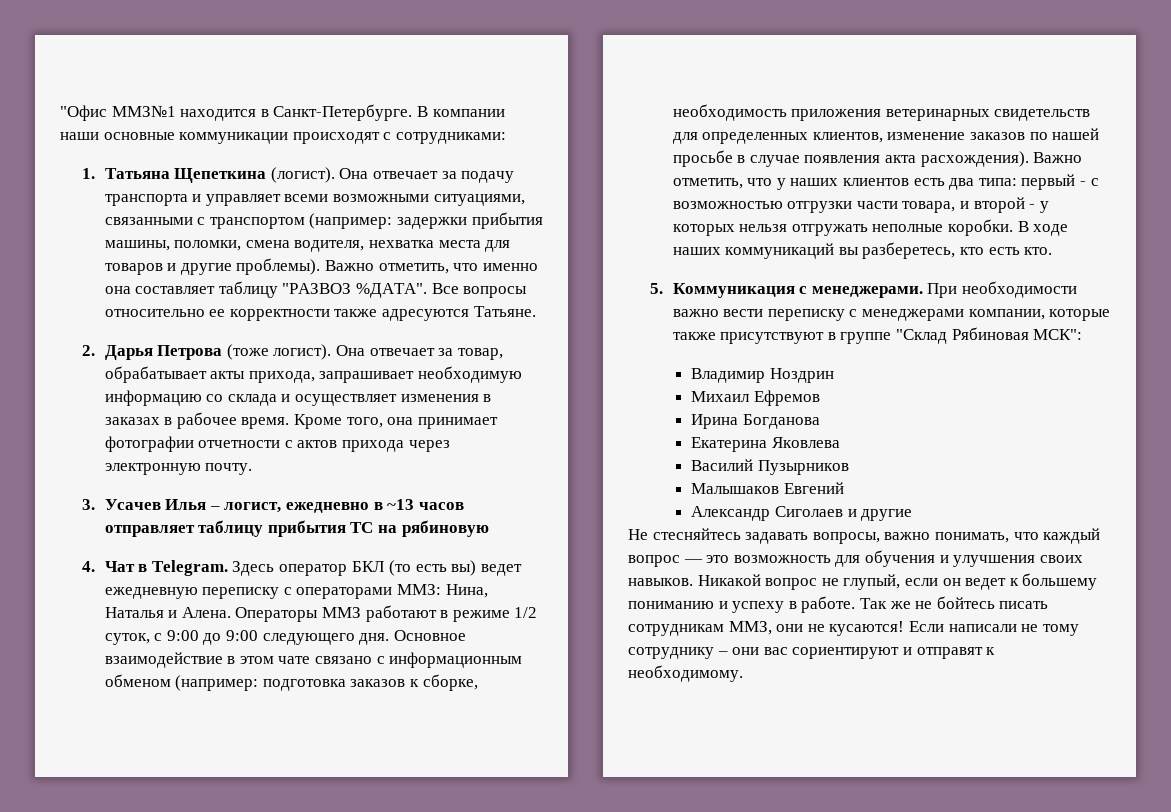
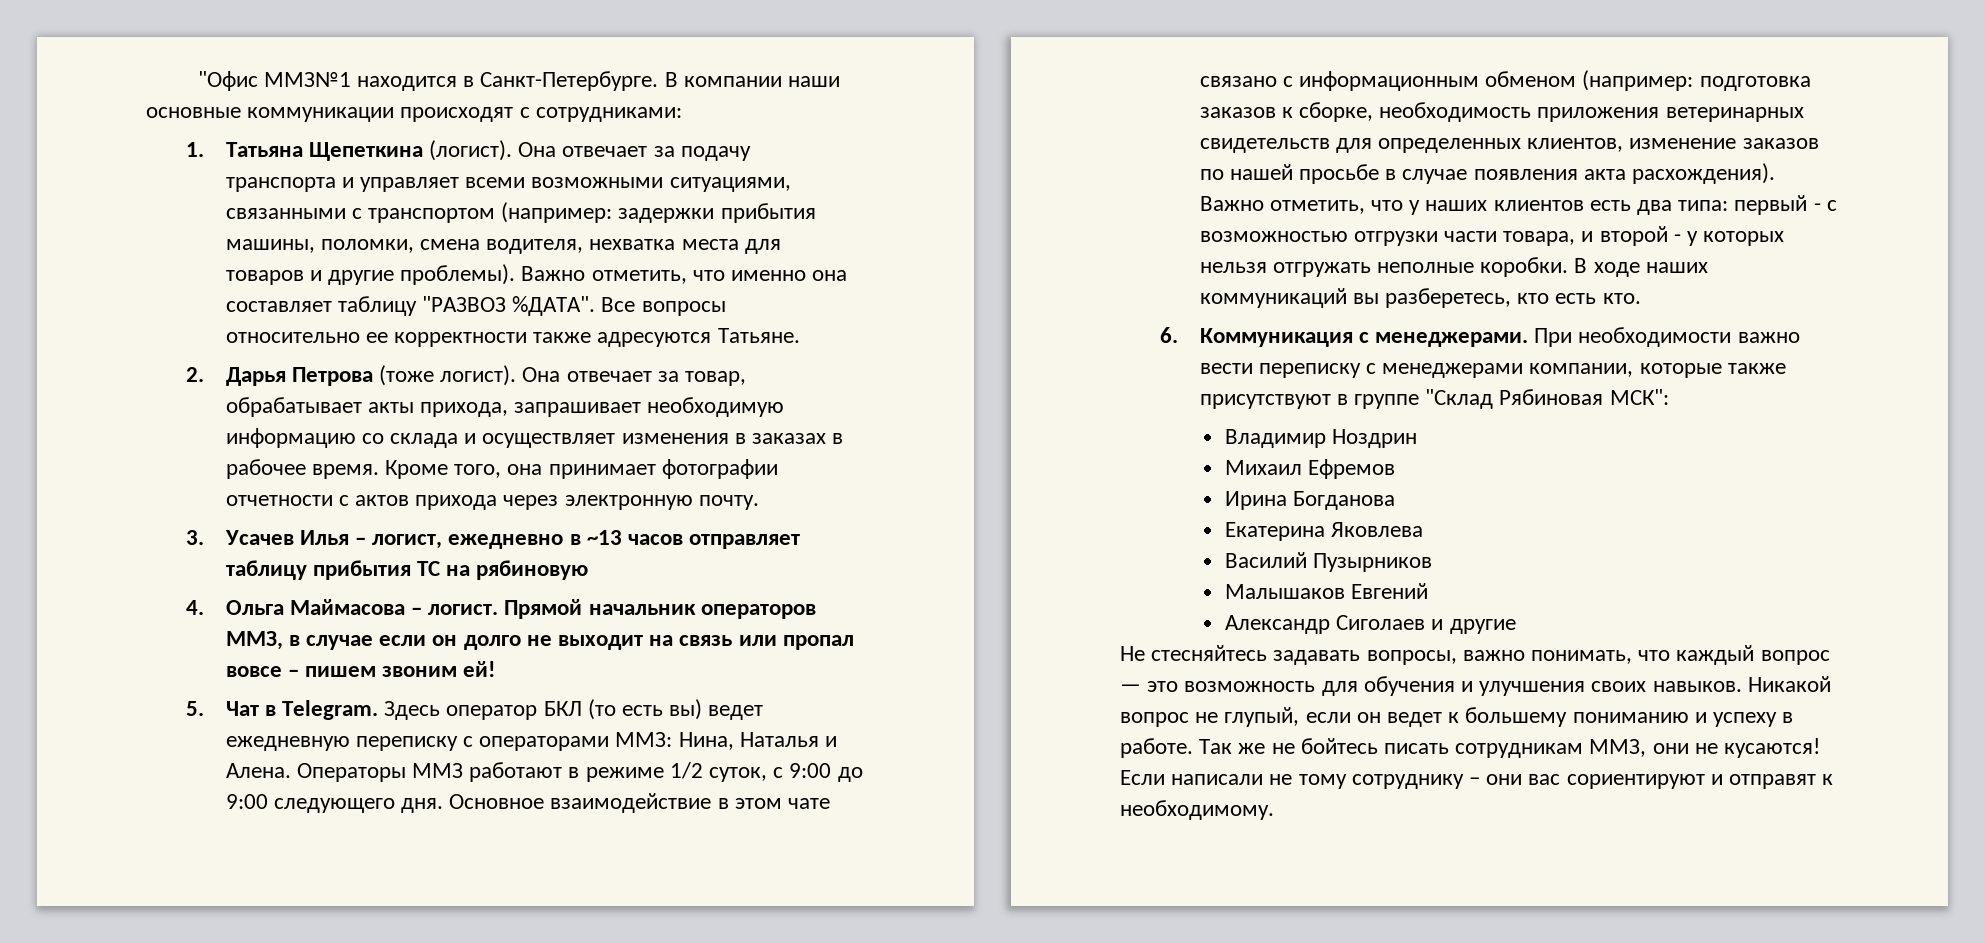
- 4. Чат в Telegram.
+ 4. Ольга Маймасова – логист. Прямой начальник операторов ММЗ, в случае если он долго не выходит на связь или пропал вовсе – пишем звоним ей!
+ 5. Чат в Telegram.
- 5. Коммуникация с менеджерами.
+ 6. Коммуникация с менеджерами.

